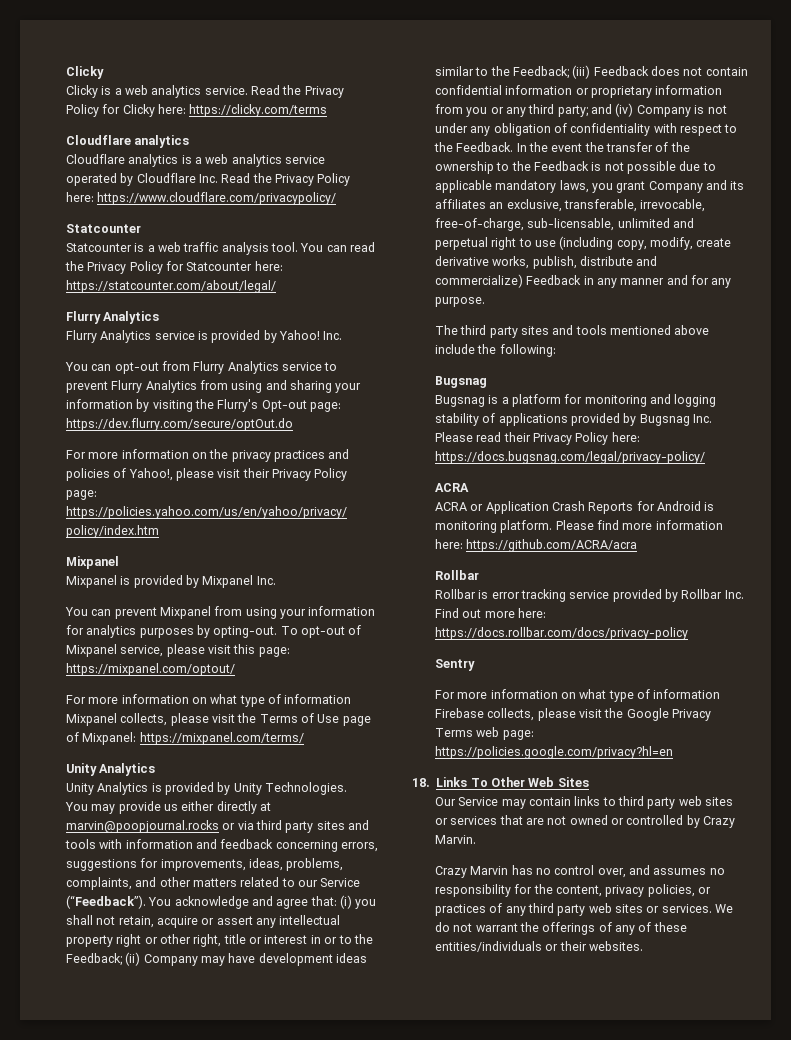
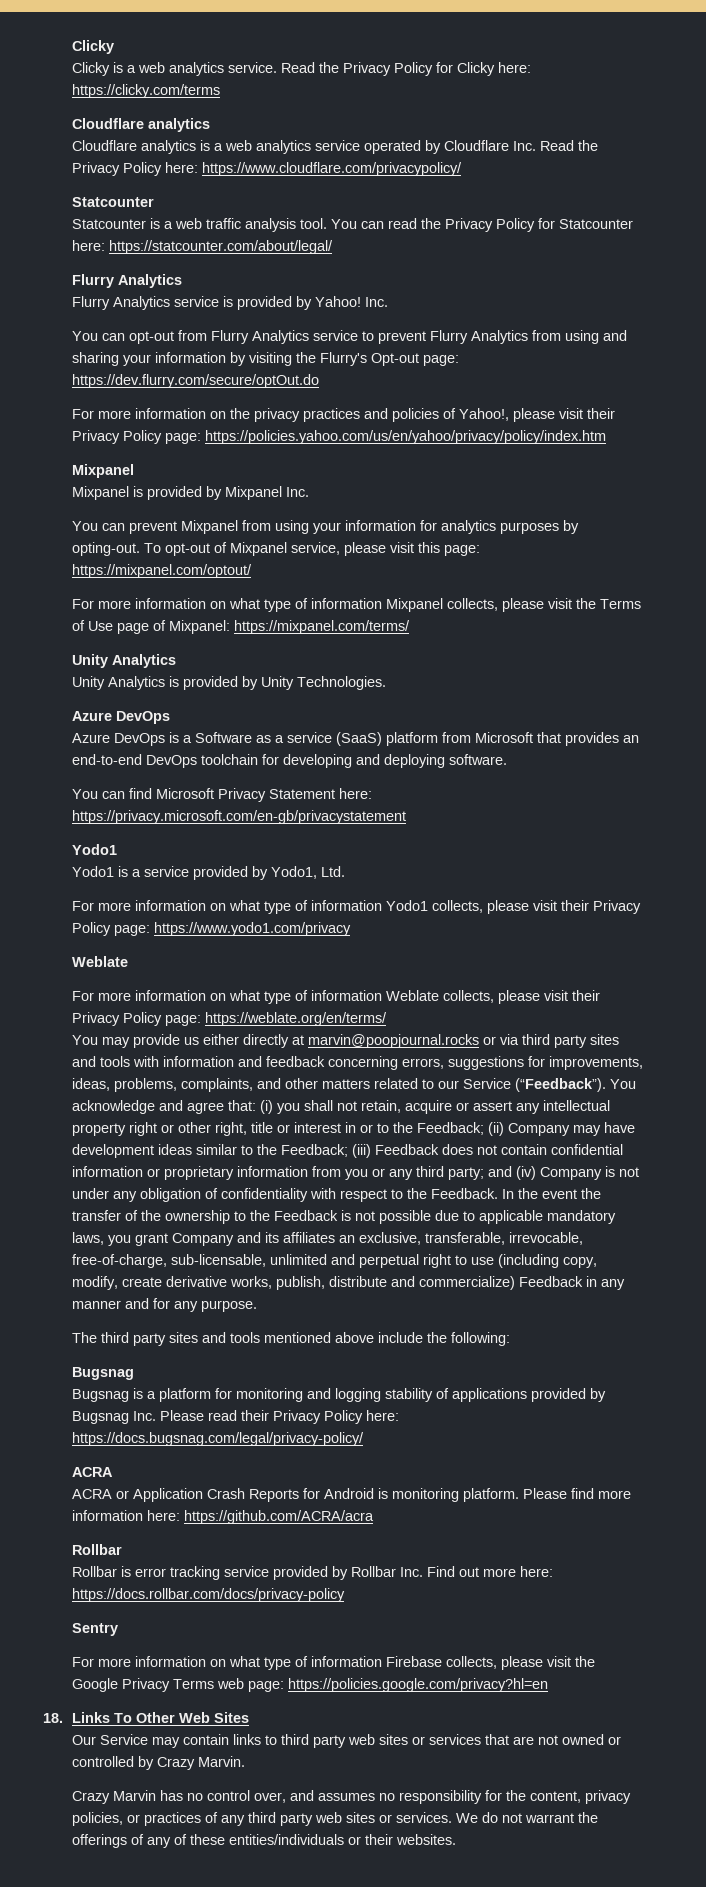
  Unity Analytics is provided by Unity Technologies.
+ Azure DevOps
+ Azure DevOps is a Software as a service (SaaS) platform from Microsoft that provides an end-to-end DevOps toolchain for developing and deploying software.
+ You can find Microsoft Privacy Statement here: https://privacy.microsoft.com/en-gb/privacystatement
+ Yodo1
+ Yodo1 is a service provided by Yodo1, Ltd.
+ For more information on what type of information Yodo1 collects, please visit their Privacy Policy page: https://www.yodo1.com/privacy
+ Weblate
+ For more information on what type of information Weblate collects, please visit their Privacy Policy page: https://weblate.org/en/terms/

